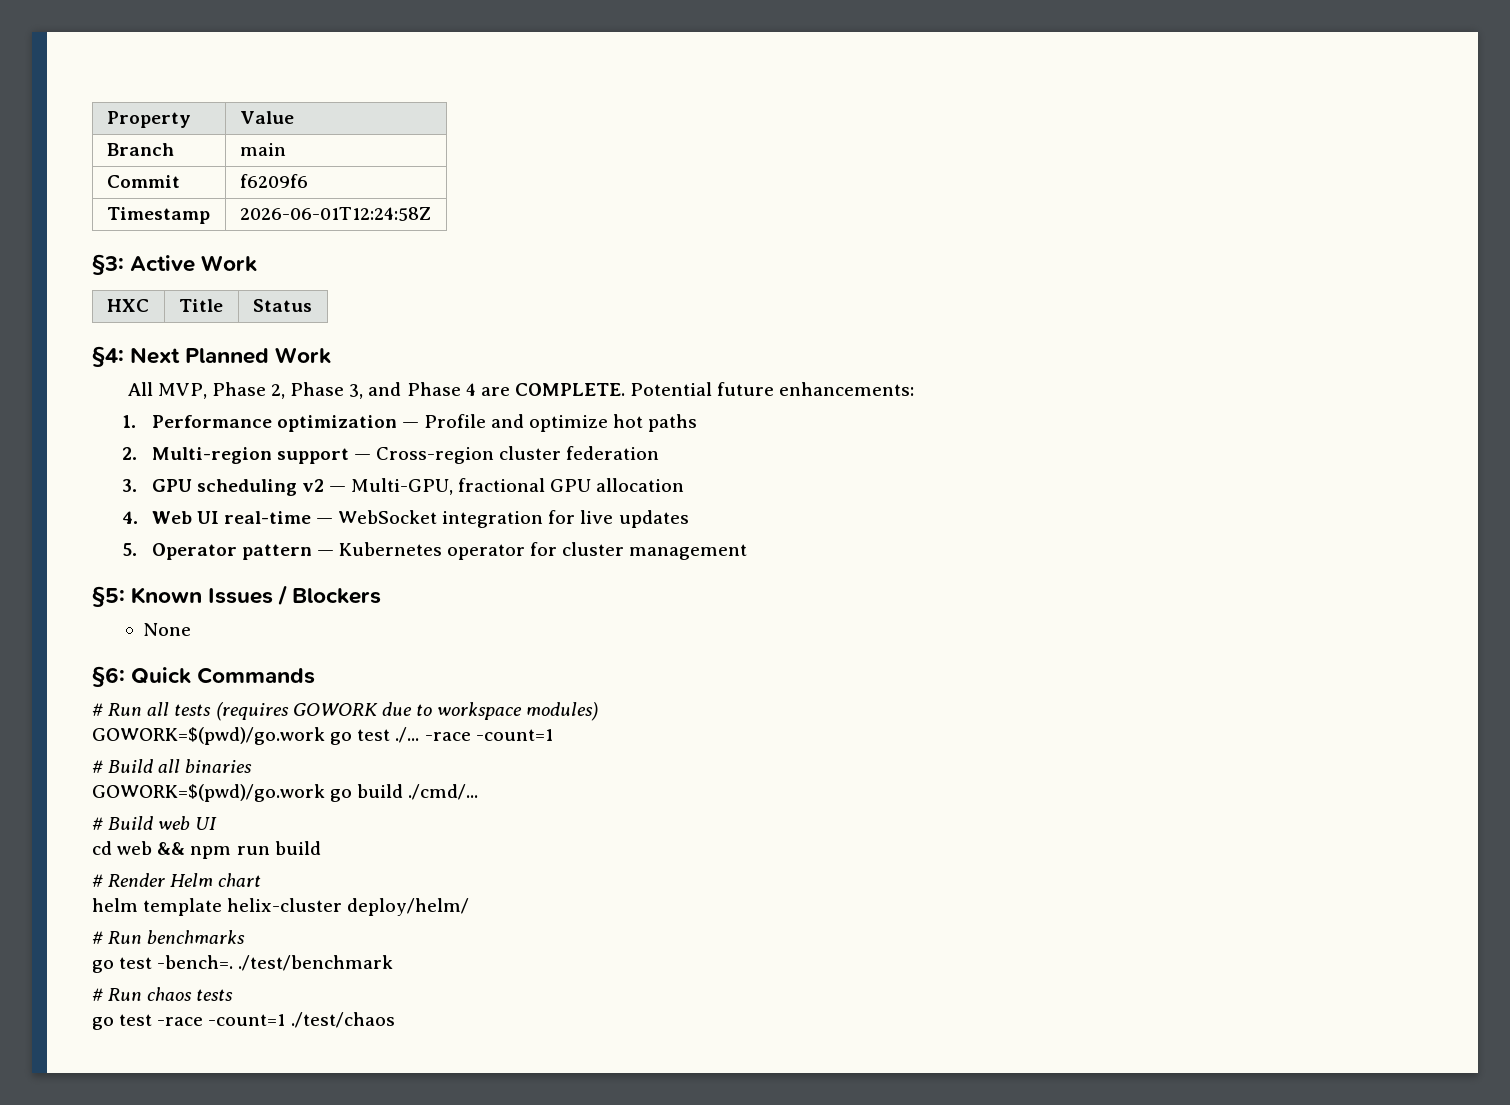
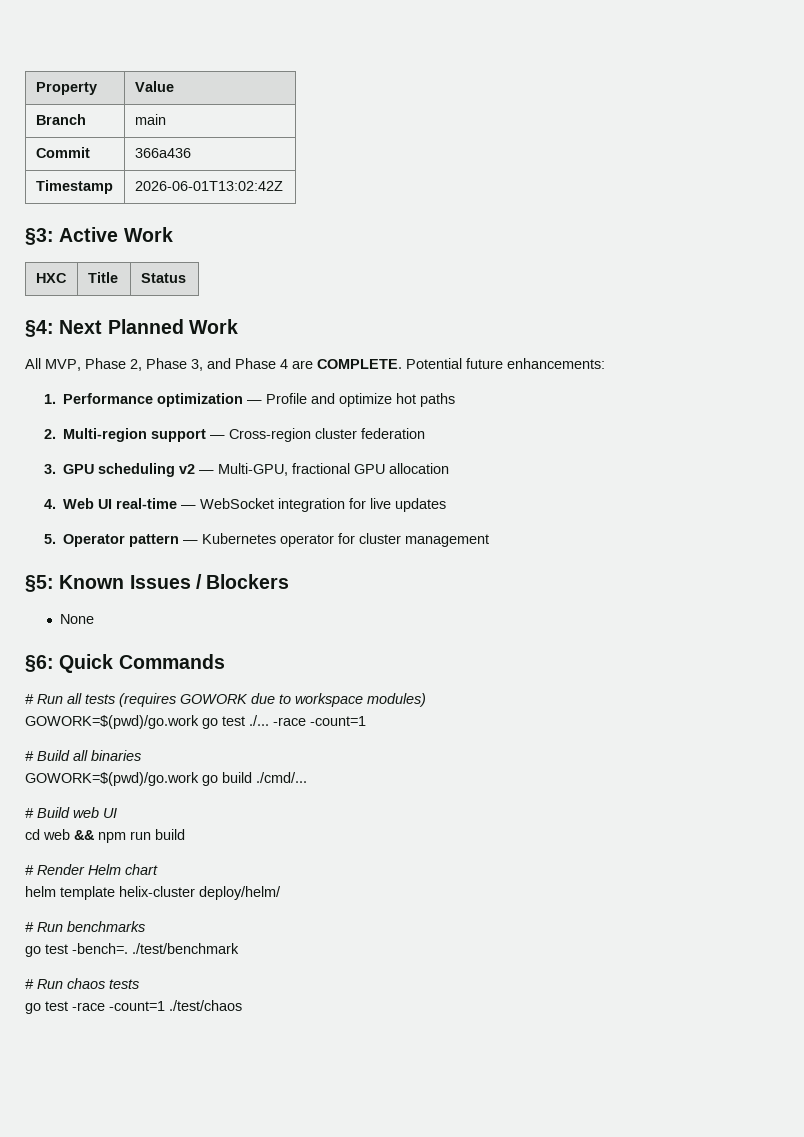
- Commit | f6209f6
+ Commit | 366a436
- Timestamp | 2026-06-01T12:24:58Z
+ Timestamp | 2026-06-01T13:02:42Z

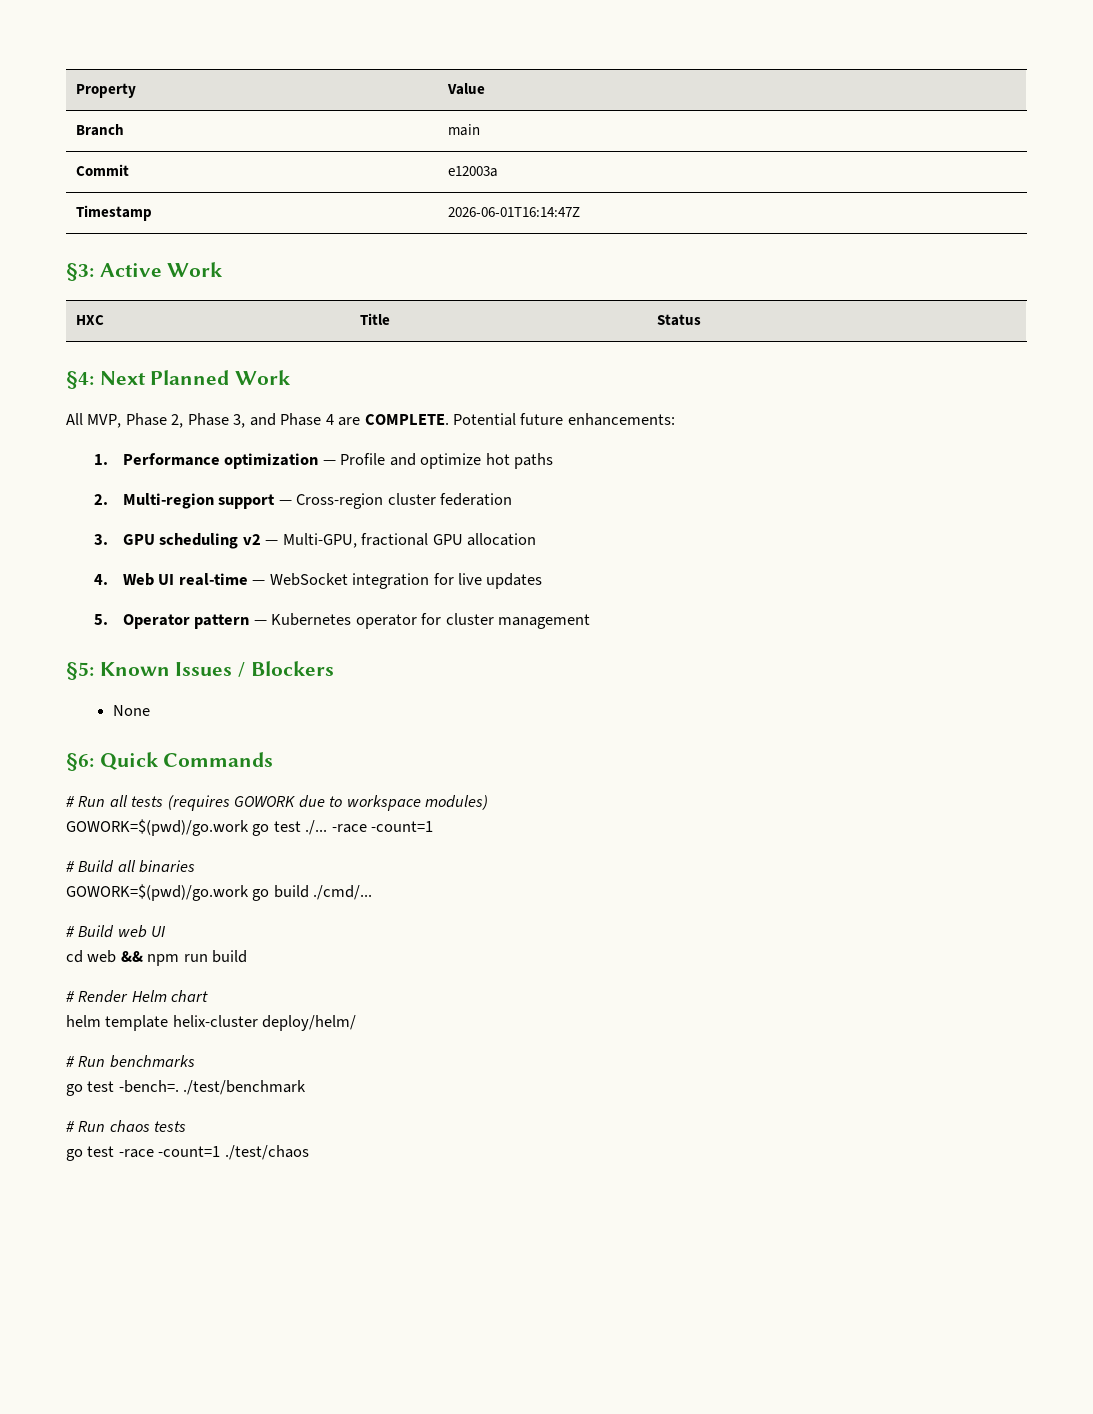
- Commit | 366a436
+ Commit | e12003a
- Timestamp | 2026-06-01T13:02:42Z
+ Timestamp | 2026-06-01T16:14:47Z

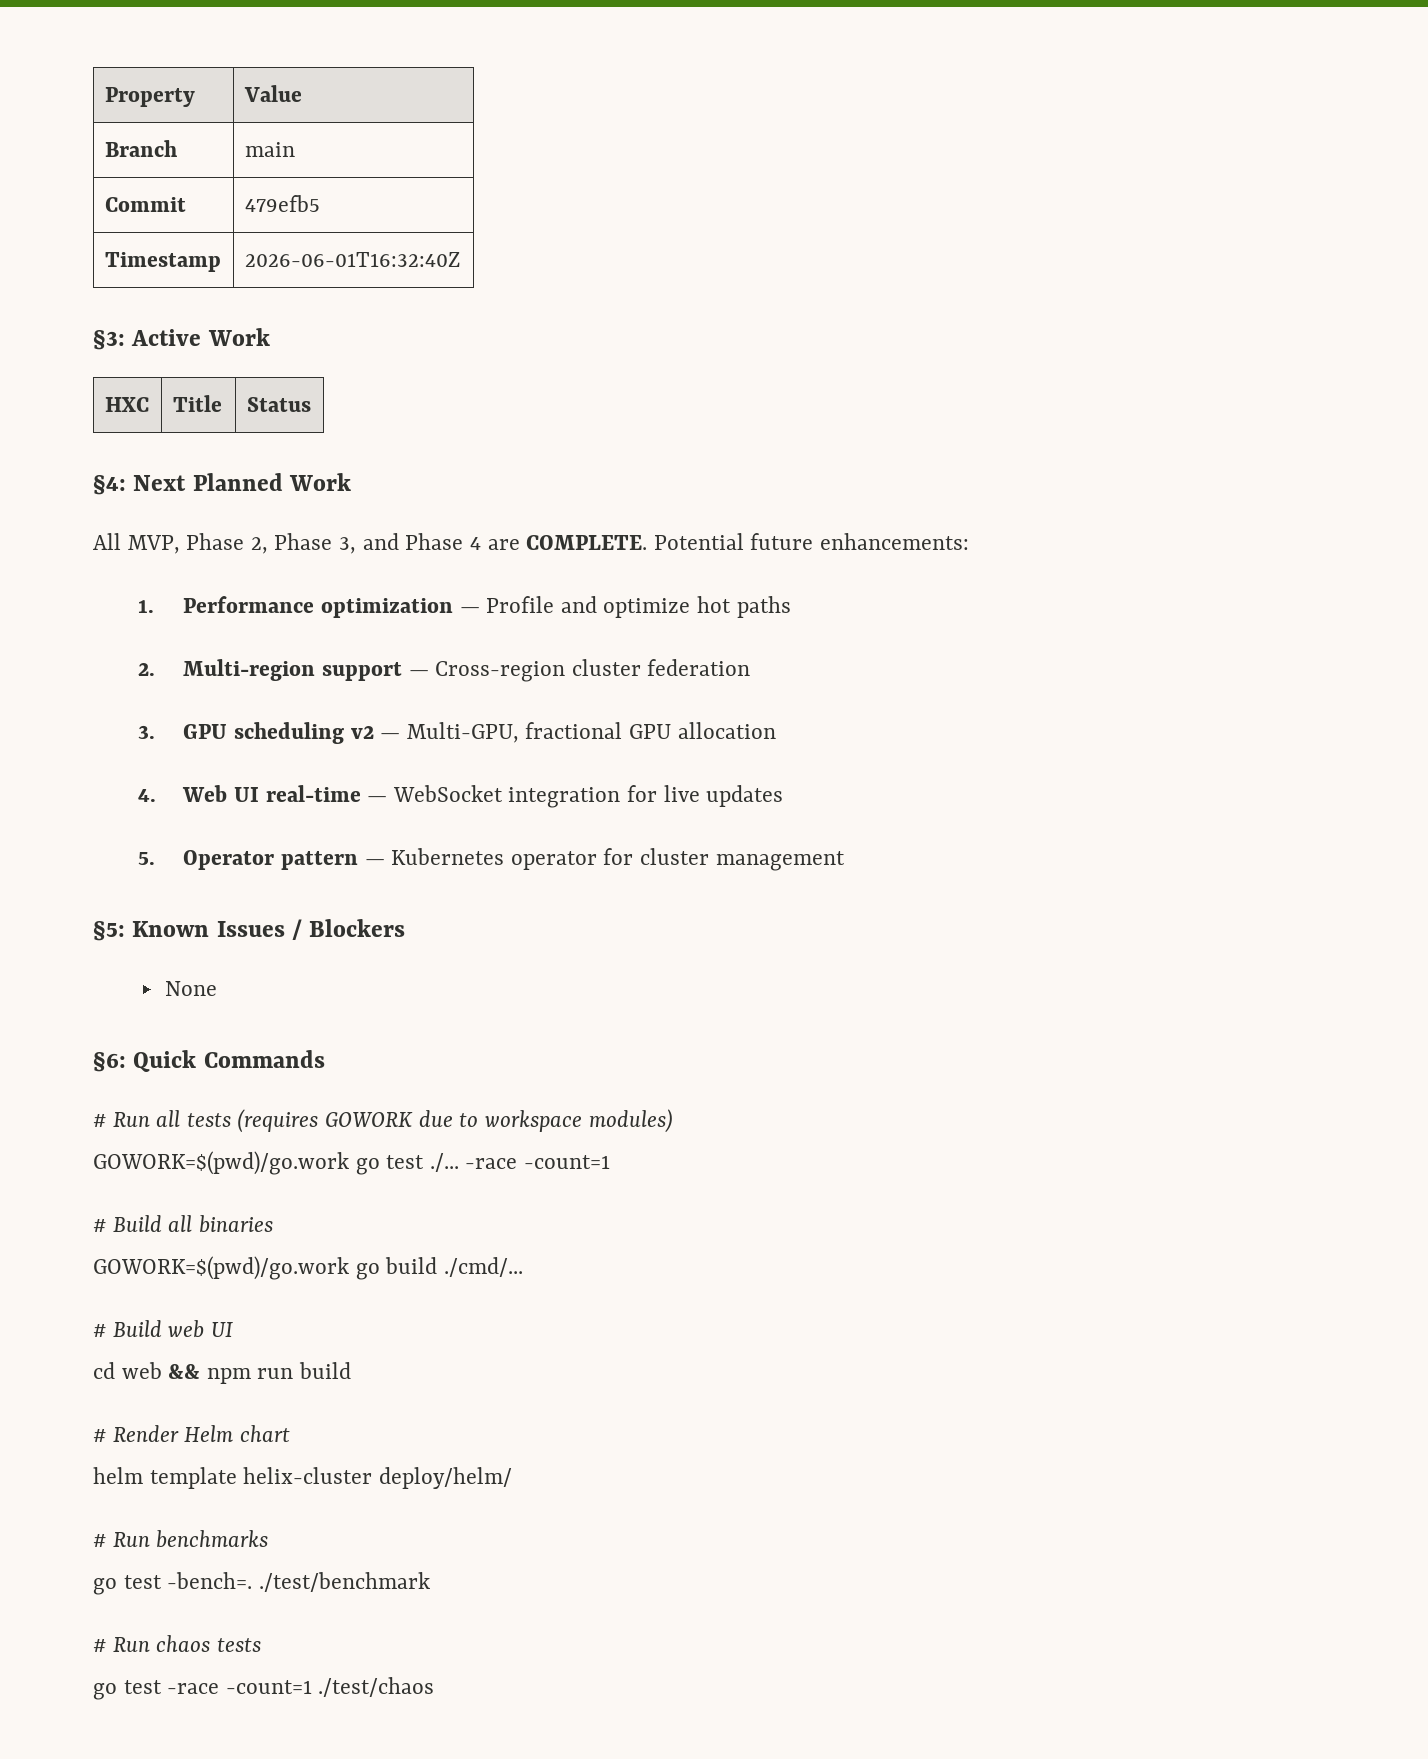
- Commit | e12003a
+ Commit | 479efb5
- Timestamp | 2026-06-01T16:14:47Z
+ Timestamp | 2026-06-01T16:32:40Z

